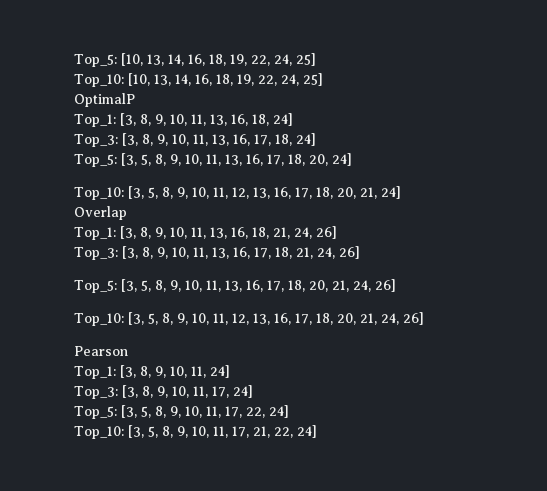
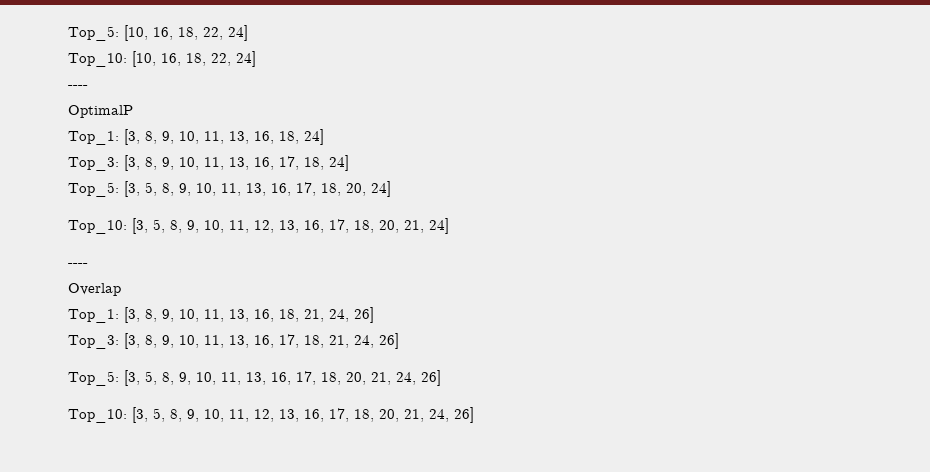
- Top_5: [10, 13, 14, 16, 18, 19, 22, 24, 25]
- Top_10: [10, 13, 14, 16, 18, 19, 22, 24, 25]
+ Top_5: [10, 16, 18, 22, 24]
+ Top_10: [10, 16, 18, 22, 24]
+ ----
  Top_10: [3, 5, 8, 9, 10, 11, 12, 13, 16, 17, 18, 20, 21, 24]
+ ----
- Pearson
- Top_1: [3, 8, 9, 10, 11, 24]
- Top_3: [3, 8, 9, 10, 11, 17, 24]
- Top_5: [3, 5, 8, 9, 10, 11, 17, 22, 24]
- Top_10: [3, 5, 8, 9, 10, 11, 17, 21, 22, 24]

